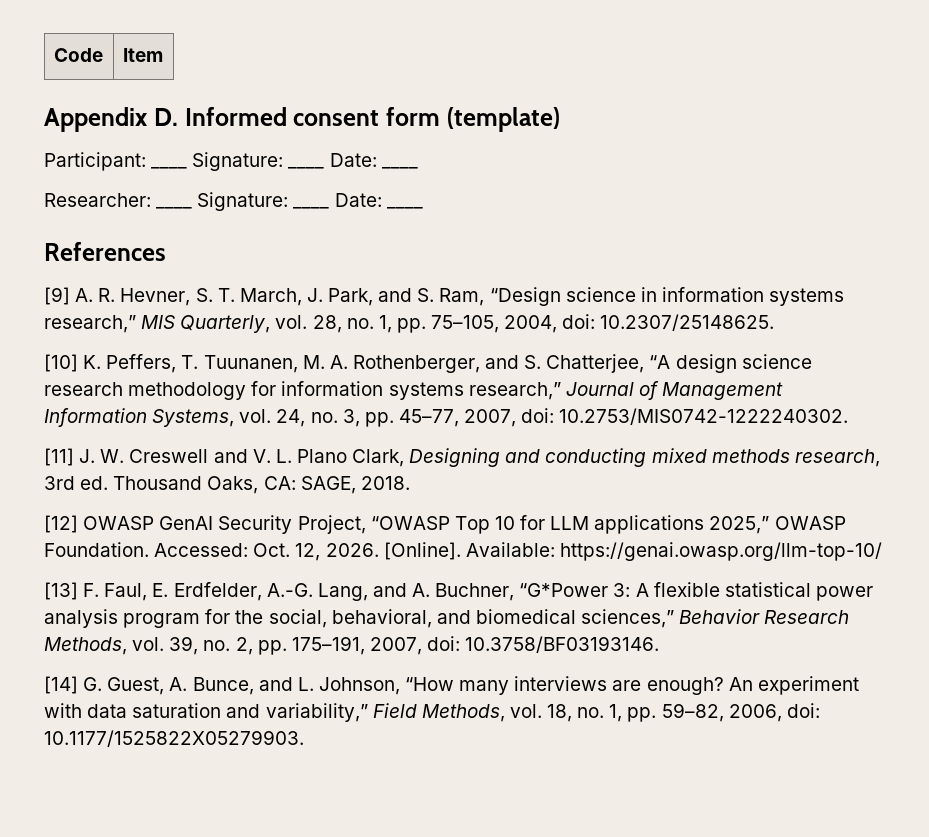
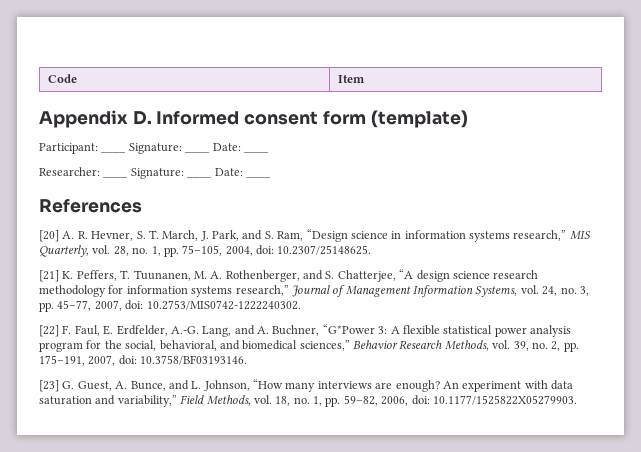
- [9] A. R. Hevner, S. T. March, J. Park, and S. Ram, “Design science in information systems research,” MIS Quarterly, vol. 28, no. 1, pp. 75–105, 2004, doi: 10.2307/25148625.
+ [20] A. R. Hevner, S. T. March, J. Park, and S. Ram, “Design science in information systems research,” MIS Quarterly, vol. 28, no. 1, pp. 75–105, 2004, doi: 10.2307/25148625.
- [10] K. Peffers, T. Tuunanen, M. A. Rothenberger, and S. Chatterjee, “A design science research methodology for information systems research,” Journal of Management Information Systems, vol. 24, no. 3, pp. 45–77, 2007, doi: 10.2753/MIS0742-1222240302.
+ [21] K. Peffers, T. Tuunanen, M. A. Rothenberger, and S. Chatterjee, “A design science research methodology for information systems research,” Journal of Management Information Systems, vol. 24, no. 3, pp. 45–77, 2007, doi: 10.2753/MIS0742-1222240302.
- [11] J. W. Creswell and V. L. Plano Clark, Designing and conducting mixed methods research, 3rd ed. Thousand Oaks, CA: SAGE, 2018.
- [12] OWASP GenAI Security Project, “OWASP Top 10 for LLM applications 2025,” OWASP Foundation. Accessed: Oct. 12, 2026. [Online]. Available: https://genai.owasp.org/llm-top-10/
- [13] F. Faul, E. Erdfelder, A.-G. Lang, and A. Buchner, “G*Power 3: A flexible statistical power analysis program for the social, behavioral, and biomedical sciences,” Behavior Research Methods, vol. 39, no. 2, pp. 175–191, 2007, doi: 10.3758/BF03193146.
+ [22] F. Faul, E. Erdfelder, A.-G. Lang, and A. Buchner, “G*Power 3: A flexible statistical power analysis program for the social, behavioral, and biomedical sciences,” Behavior Research Methods, vol. 39, no. 2, pp. 175–191, 2007, doi: 10.3758/BF03193146.
- [14] G. Guest, A. Bunce, and L. Johnson, “How many interviews are enough?
+ [23] G. Guest, A. Bunce, and L. Johnson, “How many interviews are enough?

